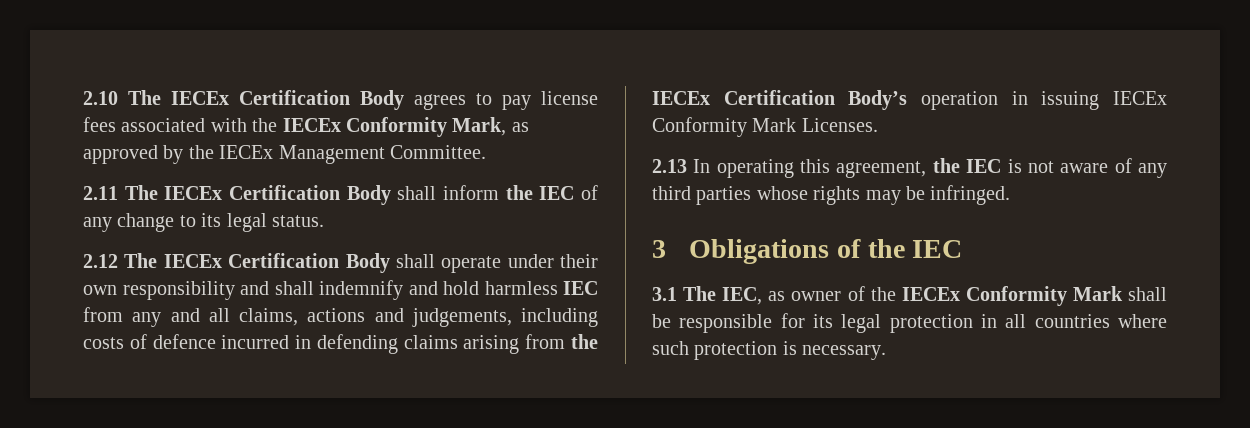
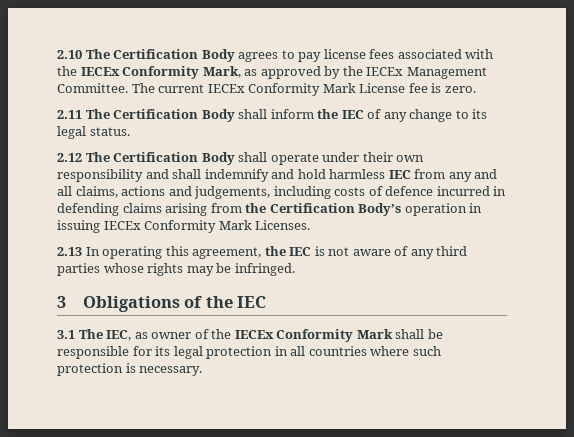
- 2.10 The IECEx Certification Body agrees to pay license fees associated with the IECEx Conformity Mark, as approved by the IECEx Management Committee.
+ 2.10 The Certification Body agrees to pay license fees associated with the IECEx Conformity Mark, as approved by the IECEx Management Committee. The current IECEx Conformity Mark License fee is zero.
- 2.11 The IECEx Certification Body shall inform the IEC of any change to its legal status.
+ 2.11 The Certification Body shall inform the IEC of any change to its legal status.
- 2.12 The IECEx Certification Body shall operate under their own responsibility and shall indemnify and hold harmless IEC from any and all claims, actions and judgements, including costs of defence incurred in defending claims arising from the IECEx Certification Body’s operation in issuing IECEx Conformity Mark Licenses.
+ 2.12 The Certification Body shall operate under their own responsibility and shall indemnify and hold harmless IEC from any and all claims, actions and judgements, including costs of defence incurred in defending claims arising from the Certification Body’s operation in issuing IECEx Conformity Mark Licenses.

